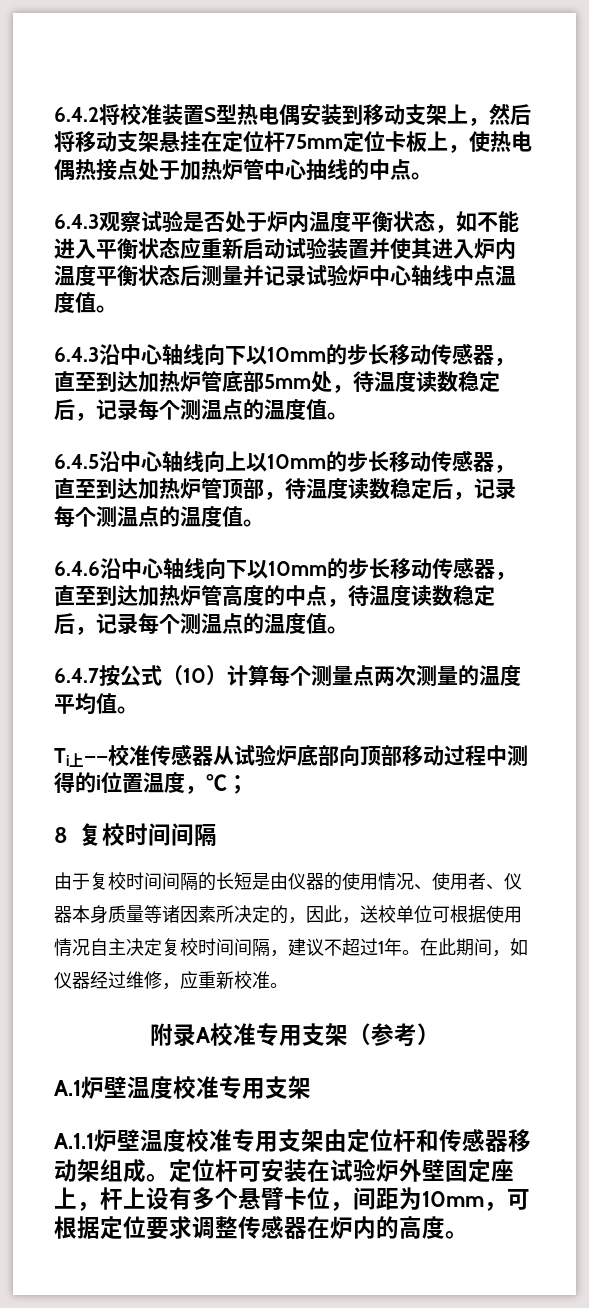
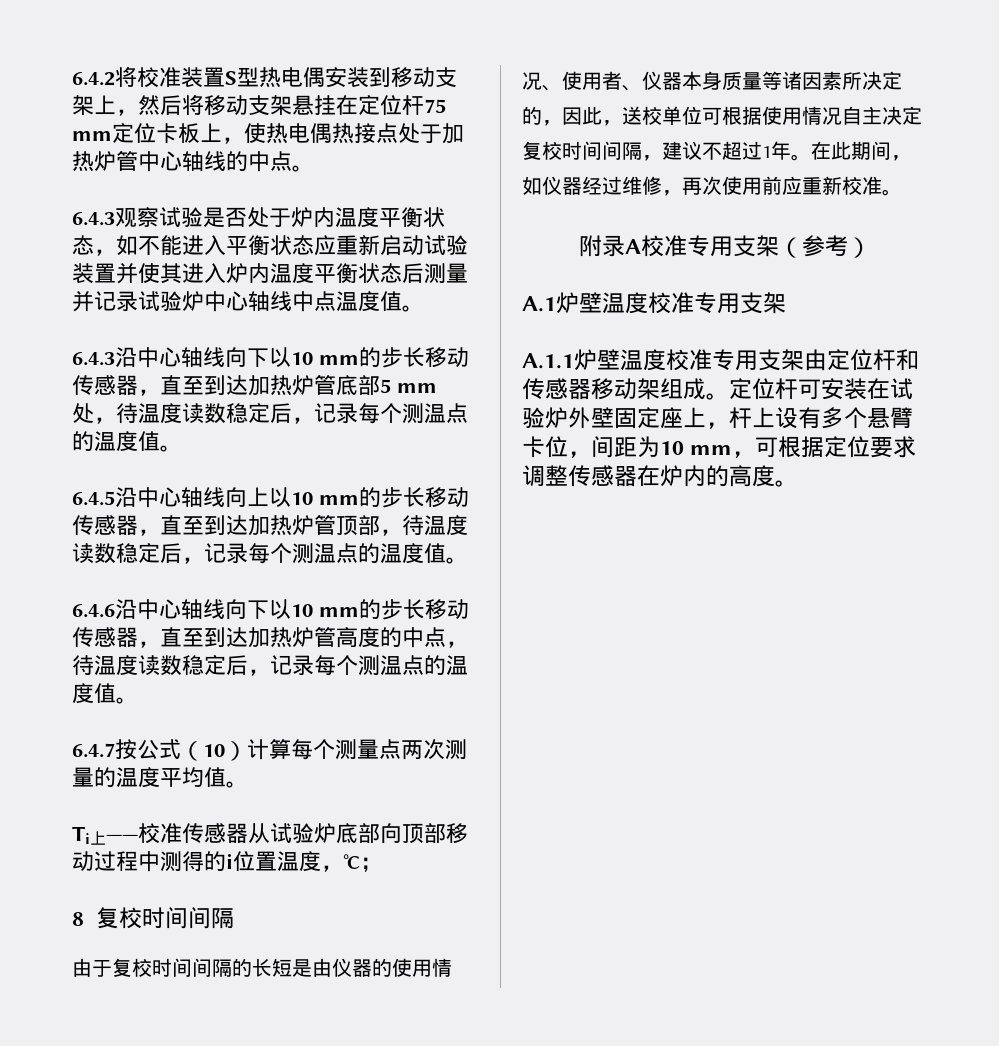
- 6.4.2将校准装置S型热电偶安装到移动支架上，然后将移动支架悬挂在定位杆75mm定位卡板上，使热电偶热接点处于加热炉管中心抽线的中点。
+ 6.4.2将校准装置S型热电偶安装到移动支架上，然后将移动支架悬挂在定位杆75 mm定位卡板上，使热电偶热接点处于加热炉管中心轴线的中点。
- 6.4.3沿中心轴线向下以10mm的步长移动传感器，直至到达加热炉管底部5mm处，待温度读数稳定后，记录每个测温点的温度值。
+ 6.4.3沿中心轴线向下以10 mm的步长移动传感器，直至到达加热炉管底部5 mm处，待温度读数稳定后，记录每个测温点的温度值。
- 6.4.5沿中心轴线向上以10mm的步长移动传感器，直至到达加热炉管顶部，待温度读数稳定后，记录每个测温点的温度值。
+ 6.4.5沿中心轴线向上以10 mm的步长移动传感器，直至到达加热炉管顶部，待温度读数稳定后，记录每个测温点的温度值。
- 6.4.6沿中心轴线向下以10mm的步长移动传感器，直至到达加热炉管高度的中点，待温度读数稳定后，记录每个测温点的温度值。
+ 6.4.6沿中心轴线向下以10 mm的步长移动传感器，直至到达加热炉管高度的中点，待温度读数稳定后，记录每个测温点的温度值。
- 在此期间，如仪器经过维修，应重新校准。
+ 在此期间，如仪器经过维修，再次使用前应重新校准。
- 定位杆可安装在试验炉外壁固定座上，杆上设有多个悬臂卡位，间距为10mm，可根据定位要求调整传感器在炉内的高度。
+ 定位杆可安装在试验炉外壁固定座上，杆上设有多个悬臂卡位，间距为10 mm，可根据定位要求调整传感器在炉内的高度。

